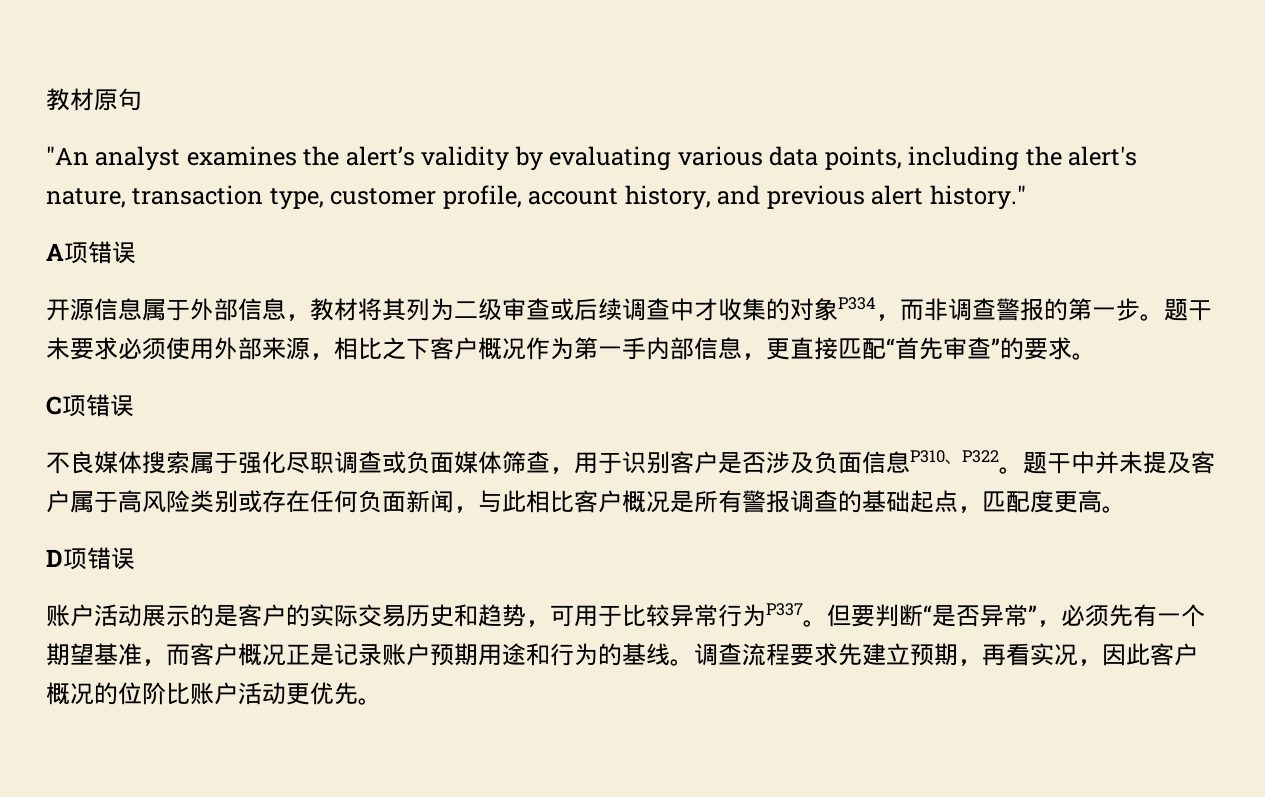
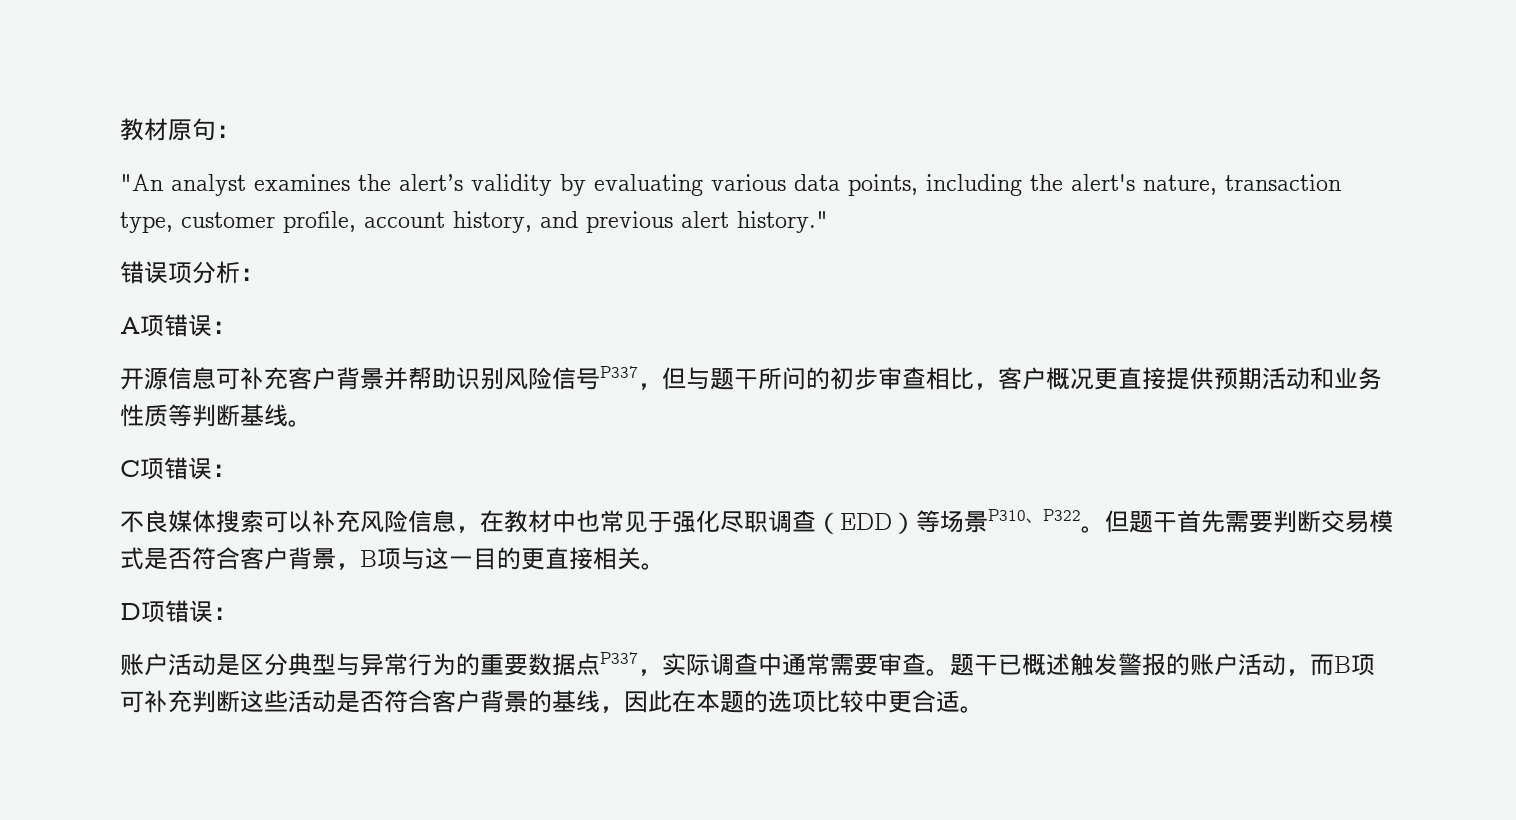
- 教材原句
+ 教材原句：
+ 错误项分析：
- A项错误
+ A项错误：
- 开源信息属于外部信息，教材将其列为二级审查或后续调查中才收集的对象P334，而非调查警报的第一步。题干未要求必须使用外部来源，相比之下客户概况作为第一手内部信息，更直接匹配“首先审查”的要求。
+ 开源信息可补充客户背景并帮助识别风险信号P337，但与题干所问的初步审查相比，客户概况更直接提供预期活动和业务性质等判断基线。
- C项错误
+ C项错误：
- 不良媒体搜索属于强化尽职调查或负面媒体筛查，用于识别客户是否涉及负面信息P310、P322。题干中并未提及客户属于高风险类别或存在任何负面新闻，与此相比客户概况是所有警报调查的基础起点，匹配度更高。
+ 不良媒体搜索可以补充风险信息，在教材中也常见于强化尽职调查（EDD）等场景P310、P322。但题干首先需要判断交易模式是否符合客户背景，B项与这一目的更直接相关。
- D项错误
- 账户活动展示的是客户的实际交易历史和趋势，可用于比较异常行为P337。但要判断“是否异常”，必须先有一个期望基准，而客户概况正是记录账户预期用途和行为的基线。调查流程要求先建立预期，再看实况，因此客户概况的位阶比账户活动更优先。
+ D项错误：
+ 账户活动是区分典型与异常行为的重要数据点P337，实际调查中通常需要审查。题干已概述触发警报的账户活动，而B项可补充判断这些活动是否符合客户背景的基线，因此在本题的选项比较中更合适。

